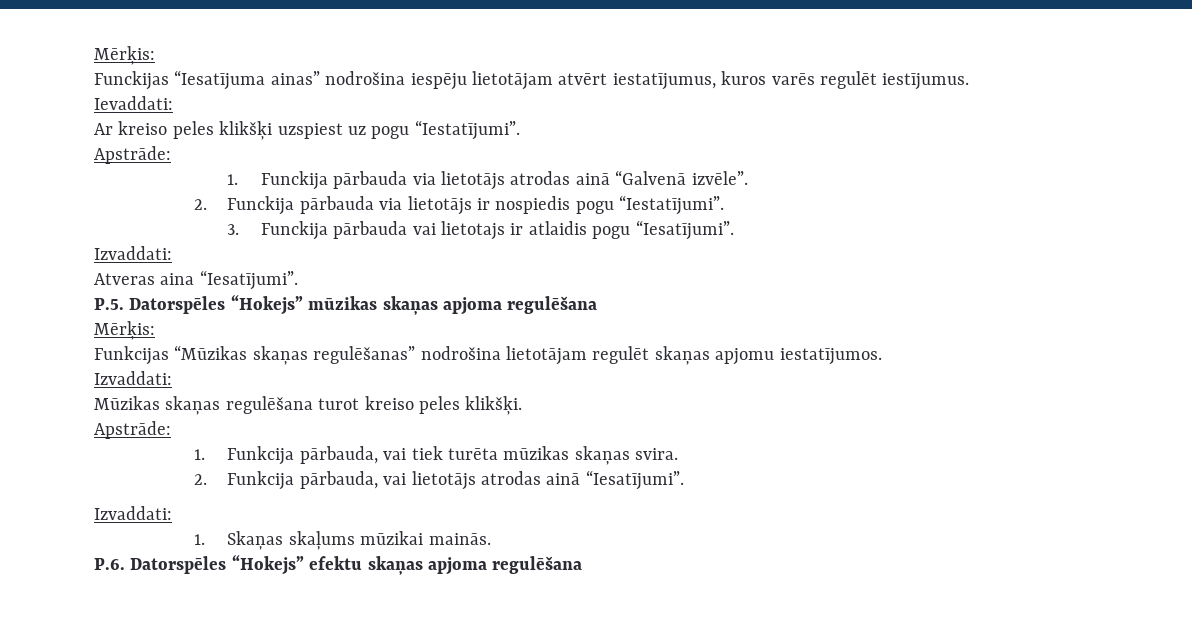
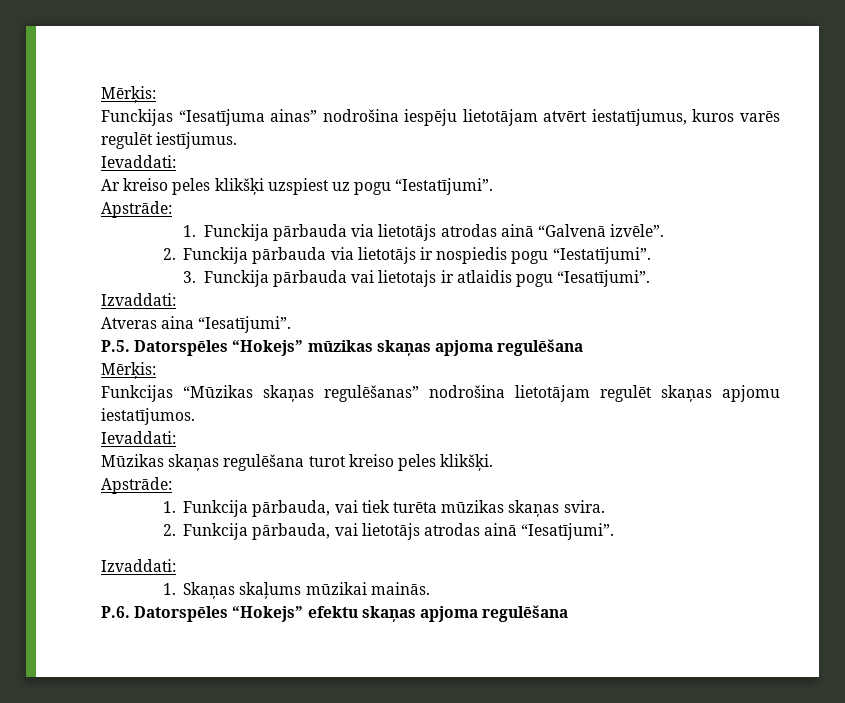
  Funkcijas “Mūzikas skaņas regulēšanas” nodrošina lietotājam regulēt skaņas apjomu iestatījumos.
- Izvaddati:
+ Ievaddati:

